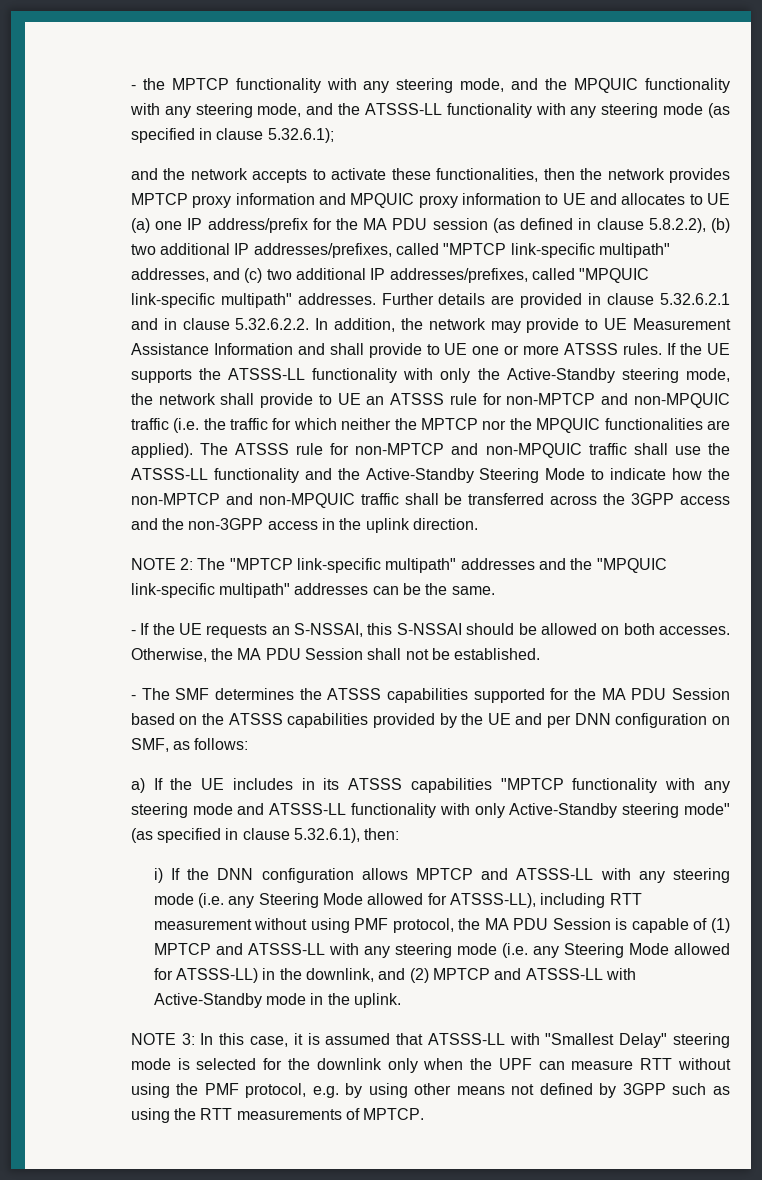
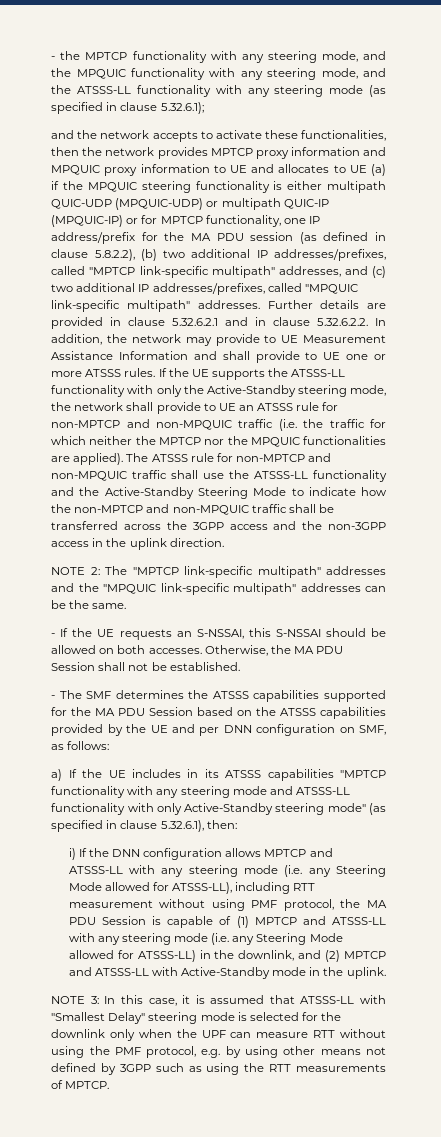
- and the network accepts to activate these functionalities, then the network provides MPTCP proxy information and MPQUIC proxy information to UE and allocates to UE (a) one IP address/prefix for the MA PDU session (as defined in clause 5.8.2.2), (b) two additional IP addresses/prefixes, called "MPTCP link-specific multipath" addresses, and (c) two additional IP addresses/prefixes, called "MPQUIC link-specific multipath" addresses.
+ and the network accepts to activate these functionalities, then the network provides MPTCP proxy information and MPQUIC proxy information to UE and allocates to UE (a) if the MPQUIC steering functionality is either multipath QUIC-UDP (MPQUIC-UDP) or multipath QUIC-IP (MPQUIC-IP) or for MPTCP functionality, one IP address/prefix for the MA PDU session (as defined in clause 5.8.2.2), (b) two additional IP addresses/prefixes, called "MPTCP link-specific multipath" addresses, and (c) two additional IP addresses/prefixes, called "MPQUIC link-specific multipath" addresses.

